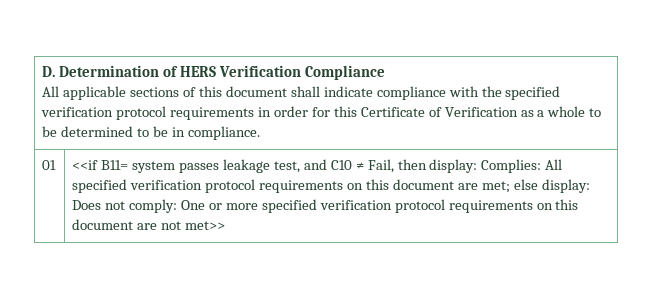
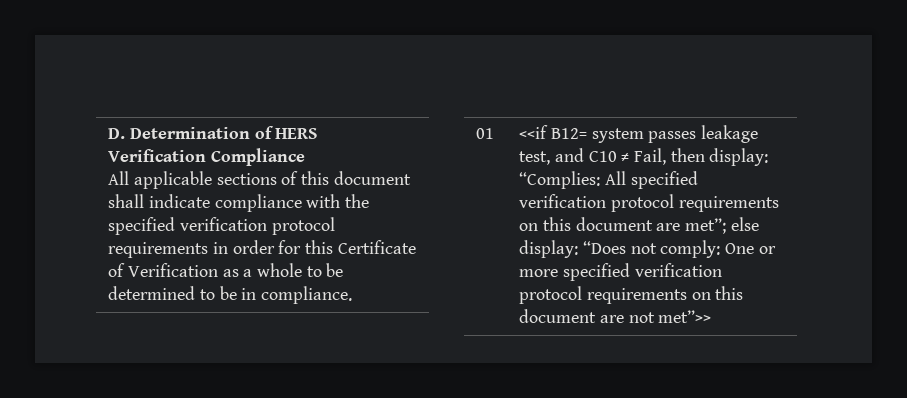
- <<if B11= system passes leakage test, and C10 ≠ Fail, then display: Complies: All specified verification protocol requirements on this document are met; else display: Does not comply: One or more specified verification protocol requirements on this document are not met>>
+ <<if B12= system passes leakage test, and C10 ≠ Fail, then display: “Complies: All specified verification protocol requirements on this document are met”; else display: “Does not comply: One or more specified verification protocol requirements on this document are not met”>>

